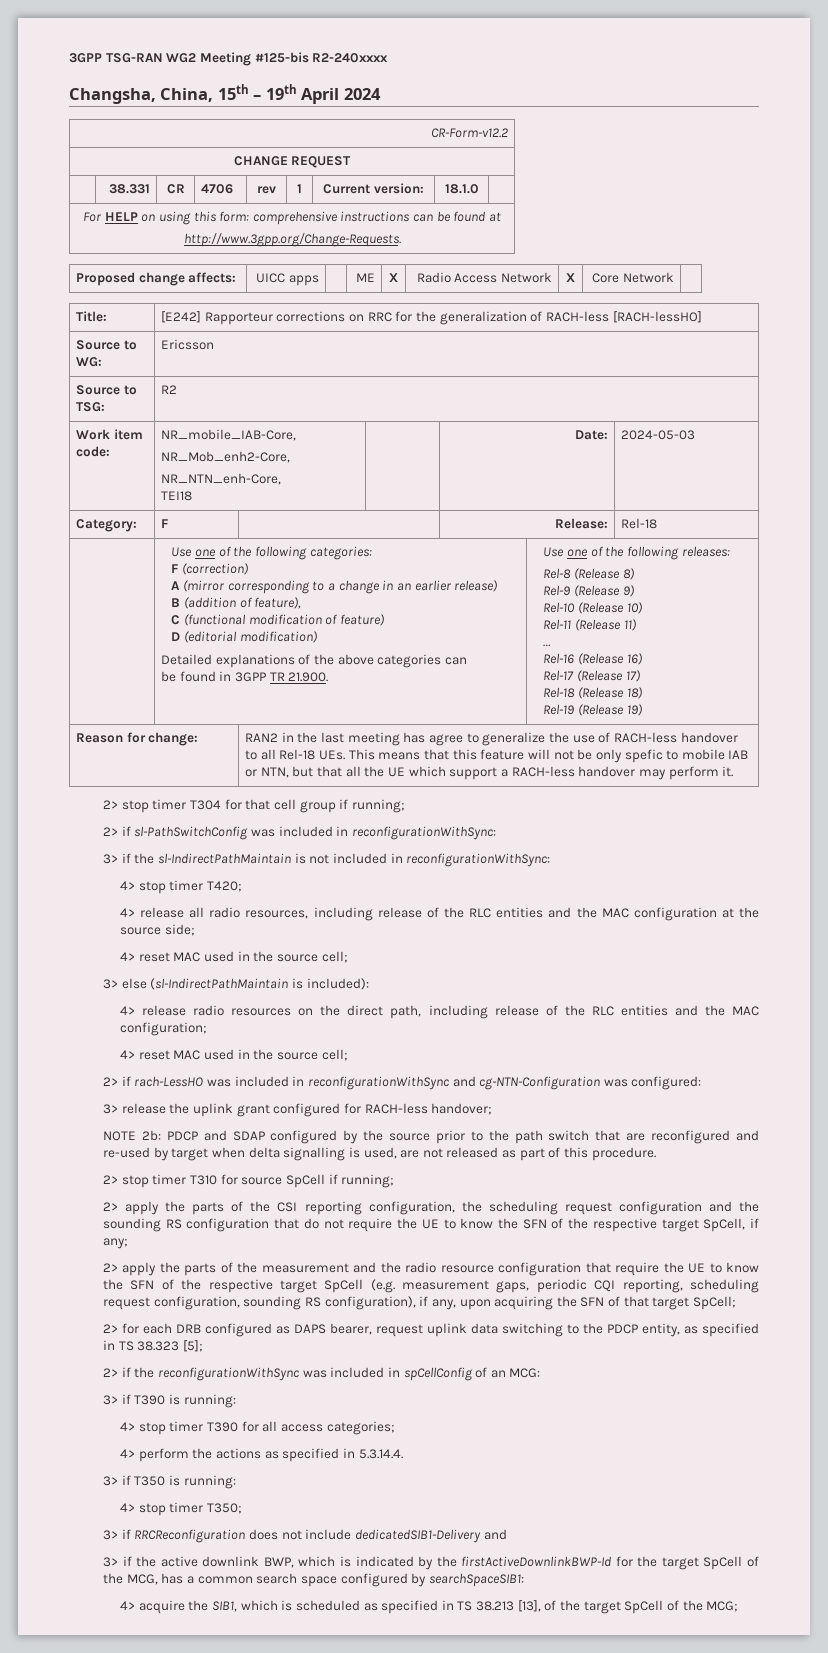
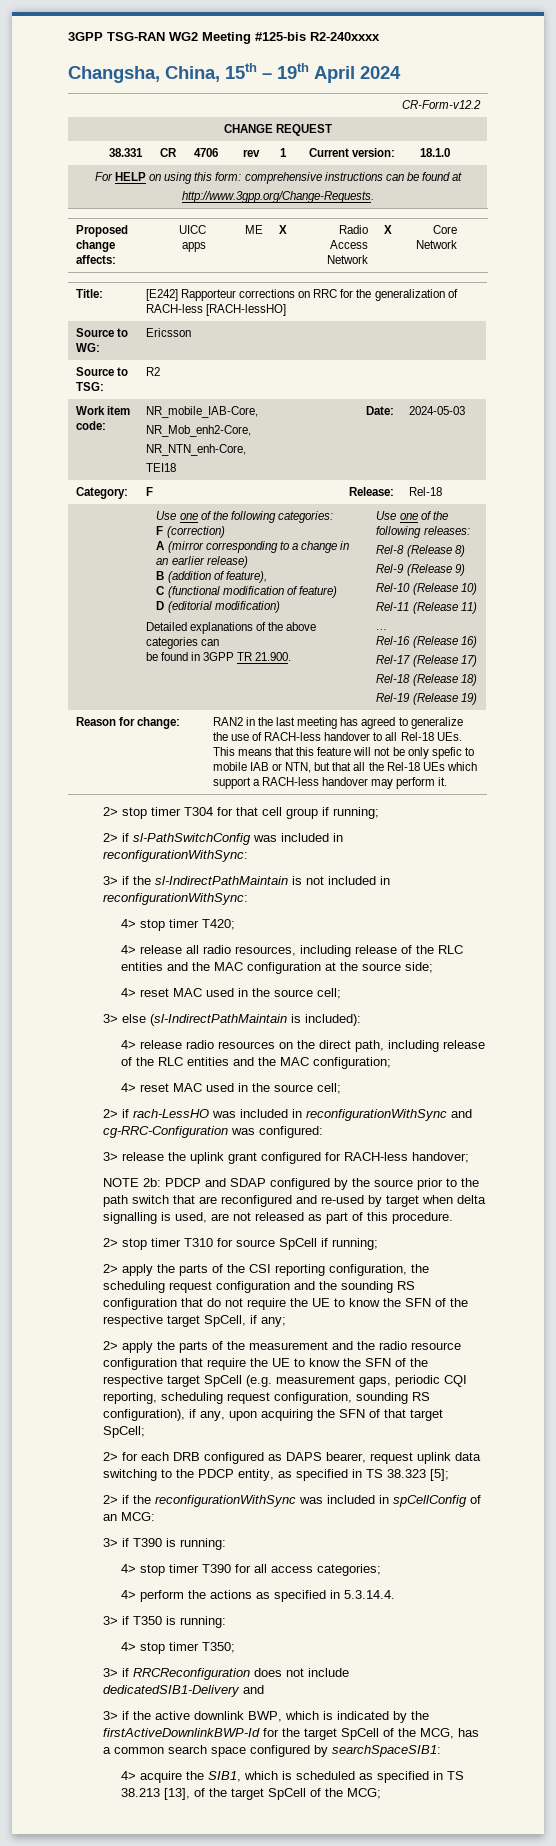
- RAN2 in the last meeting has agree to generalize the use of RACH-less handover to all Rel-18 UEs. This means that this feature will not be only spefic to mobile IAB or NTN, but that all the UE which support a RACH-less handover may perform it.
+ RAN2 in the last meeting has agreed to generalize the use of RACH-less handover to all Rel-18 UEs. This means that this feature will not be only spefic to mobile IAB or NTN, but that all the Rel-18 UEs which support a RACH-less handover may perform it.
- 2> if rach-LessHO was included in reconfigurationWithSync and cg-NTN-Configuration was configured:
+ 2> if rach-LessHO was included in reconfigurationWithSync and cg-RRC-Configuration was configured:

